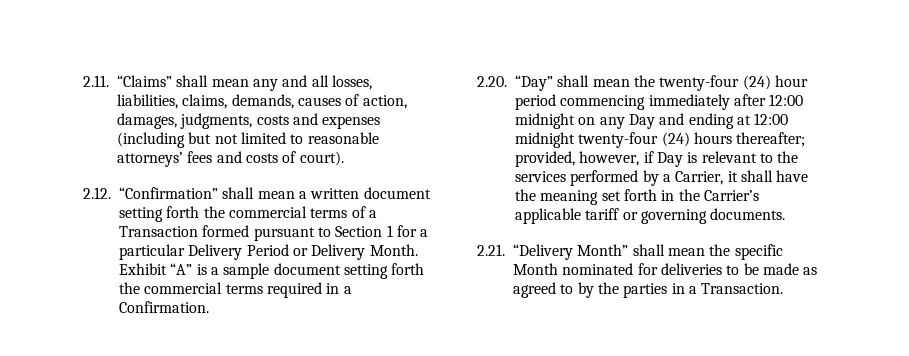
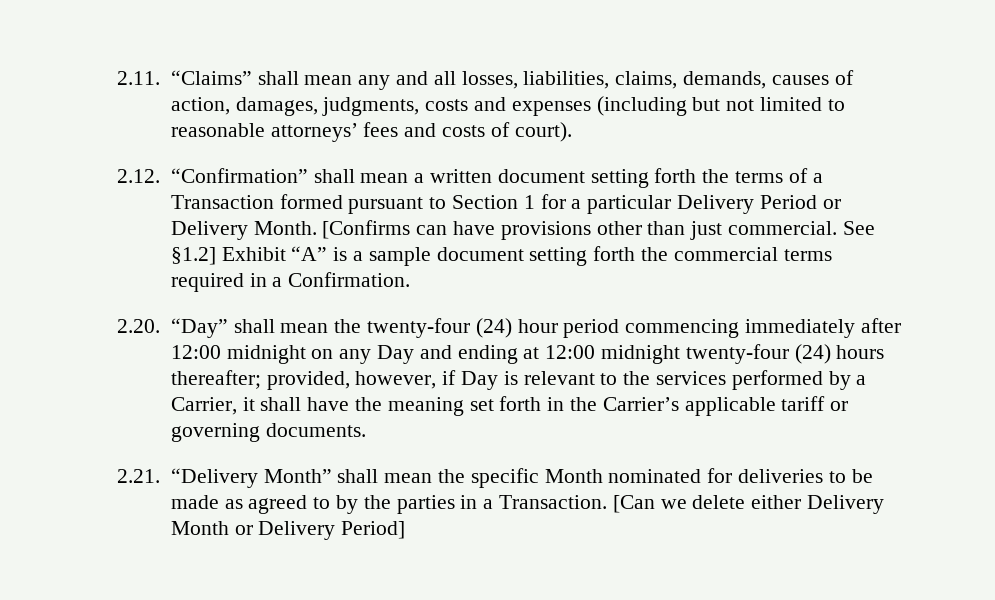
- 2.12. “Confirmation” shall mean a written document setting forth the commercial terms of a Transaction formed pursuant to Section 1 for a particular Delivery Period or Delivery Month.
+ 2.12. “Confirmation” shall mean a written document setting forth the terms of a Transaction formed pursuant to Section 1 for a particular Delivery Period or Delivery Month.
- Exhibit “A” is a sample document setting forth the commercial terms required in a Confirmation.
+ [Confirms can have provisions other than just commercial. See §1.2] Exhibit “A” is a sample document setting forth the commercial terms required in a Confirmation.
+ [Can we delete either Delivery Month or Delivery Period]

